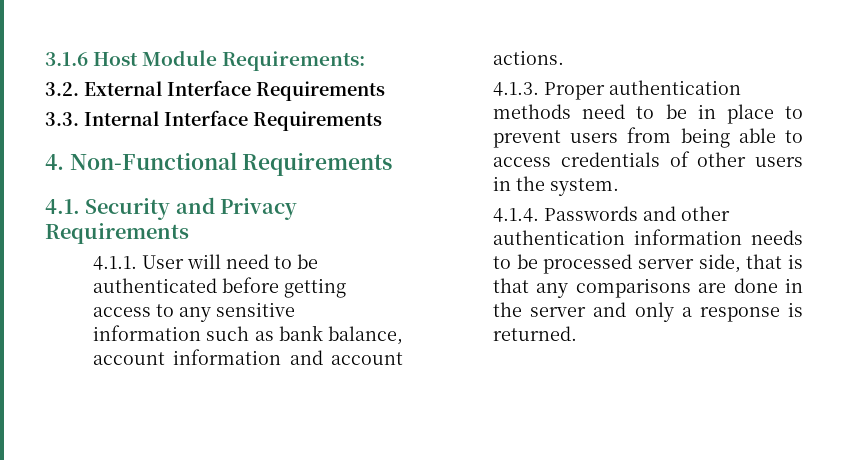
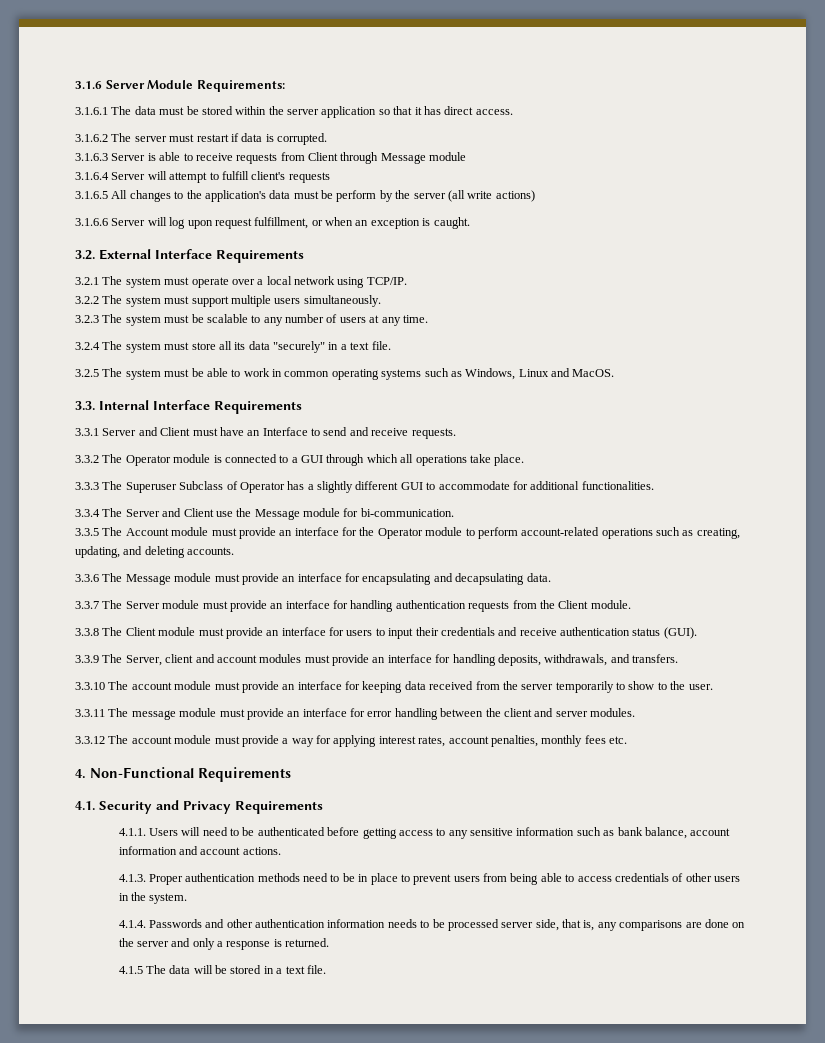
- 3.1.6 Host Module Requirements:
+ 3.1.6 Server Module Requirements:
+ 3.1.6.1 The data must be stored within the server application so that it has direct access.
+ 3.1.6.2 The server must restart if data is corrupted.
+ 3.1.6.3 Server is able to receive requests from Client through Message module
+ 3.1.6.4 Server will attempt to fulfill client's requests
+ 3.1.6.5 All changes to the application's data must be perform by the server (all write actions)
+ 3.1.6.6 Server will log upon request fulfillment, or when an exception is caught.
  3.2. External Interface Requirements
+ 3.2.1 The system must operate over a local network using TCP/IP.
+ 3.2.2 The system must support multiple users simultaneously.
+ 3.2.3 The system must be scalable to any number of users at any time.
+ 3.2.4 The system must store all its data "securely" in a text file.
+ 3.2.5 The system must be able to work in common operating systems such as Windows, Linux and MacOS.
  3.3. Internal Interface Requirements
+ 3.3.1 Server and Client must have an Interface to send and receive requests.
+ 3.3.2 The Operator module is connected to a GUI through which all operations take place.
+ 3.3.3 The Superuser Subclass of Operator has a slightly different GUI to accommodate for additional functionalities.
+ 3.3.4 The Server and Client use the Message module for bi-communication.
+ 3.3.5 The Account module must provide an interface for the Operator module to perform account-related operations such as creating, updating, and deleting accounts.
+ 3.3.6 The Message module must provide an interface for encapsulating and decapsulating data.
+ 3.3.7 The Server module must provide an interface for handling authentication requests from the Client module.
+ 3.3.8 The Client module must provide an interface for users to input their credentials and receive authentication status (GUI).
+ 3.3.9 The Server, client and account modules must provide an interface for handling deposits, withdrawals, and transfers.
+ 3.3.10 The account module must provide an interface for keeping data received from the server temporarily to show to the user.
+ 3.3.11 The message module must provide an interface for error handling between the client and server modules.
+ 3.3.12 The account module must provide a way for applying interest rates, account penalties, monthly fees etc.
- 4.1.1. User will need to be authenticated before getting access to any sensitive information such as bank balance, account information and account actions.
+ 4.1.1. Users will need to be authenticated before getting access to any sensitive information such as bank balance, account information and account actions.
- 4.1.4. Passwords and other authentication information needs to be processed server side, that is that any comparisons are done in the server and only a response is returned.
+ 4.1.4. Passwords and other authentication information needs to be processed server side, that is, any comparisons are done on the server and only a response is returned.
+ 4.1.5 The data will be stored in a text file.

